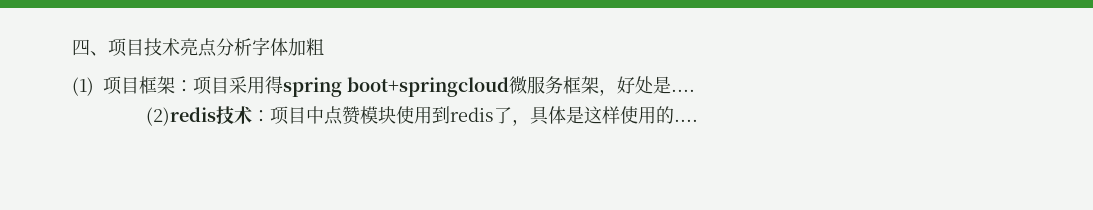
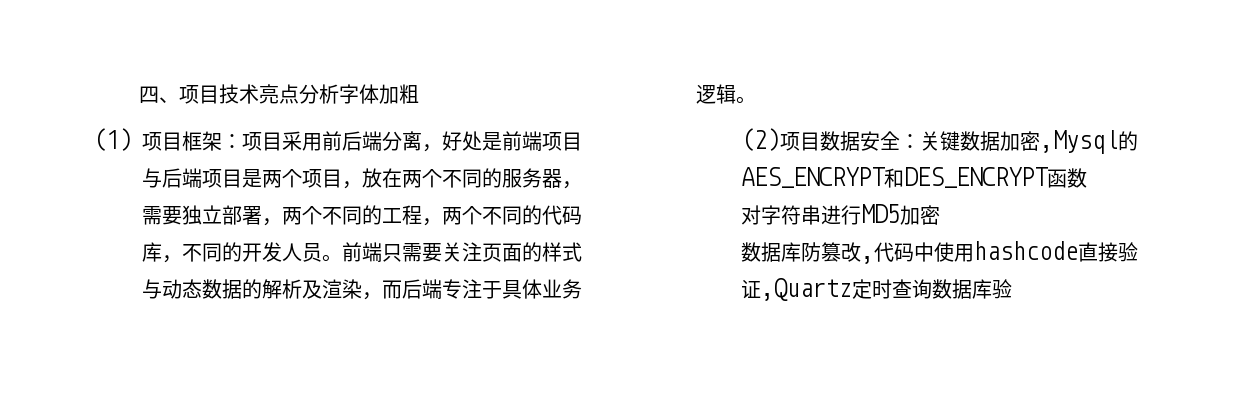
- (1)项目框架：项目采用得spring boot+springcloud微服务框架，好处是....
- (2)redis技术：项目中点赞模块使用到redis了，具体是这样使用的....
+ (1)项目框架：项目采用前后端分离，好处是前端项目与后端项目是两个项目，放在两个不同的服务器，需要独立部署，两个不同的工程，两个不同的代码库，不同的开发人员。前端只需要关注页面的样式与动态数据的解析及渲染，而后端专注于具体业务逻辑。
+ (2)项目数据安全：关键数据加密,Mysql的AES_ENCRYPT和DES_ENCRYPT函数
+ 对字符串进行MD5加密
+ 数据库防篡改,代码中使用hashcode直接验证,Quartz定时查询数据库验

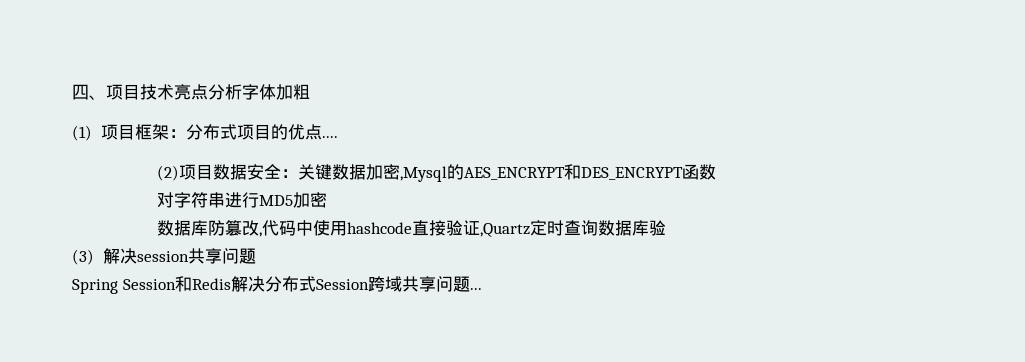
- (1)项目框架：项目采用前后端分离，好处是前端项目与后端项目是两个项目，放在两个不同的服务器，需要独立部署，两个不同的工程，两个不同的代码库，不同的开发人员。前端只需要关注页面的样式与动态数据的解析及渲染，而后端专注于具体业务逻辑。
+ (1)项目框架：分布式项目的优点....
+ (3)解决session共享问题
+ Spring Session和Redis解决分布式Session跨域共享问题...

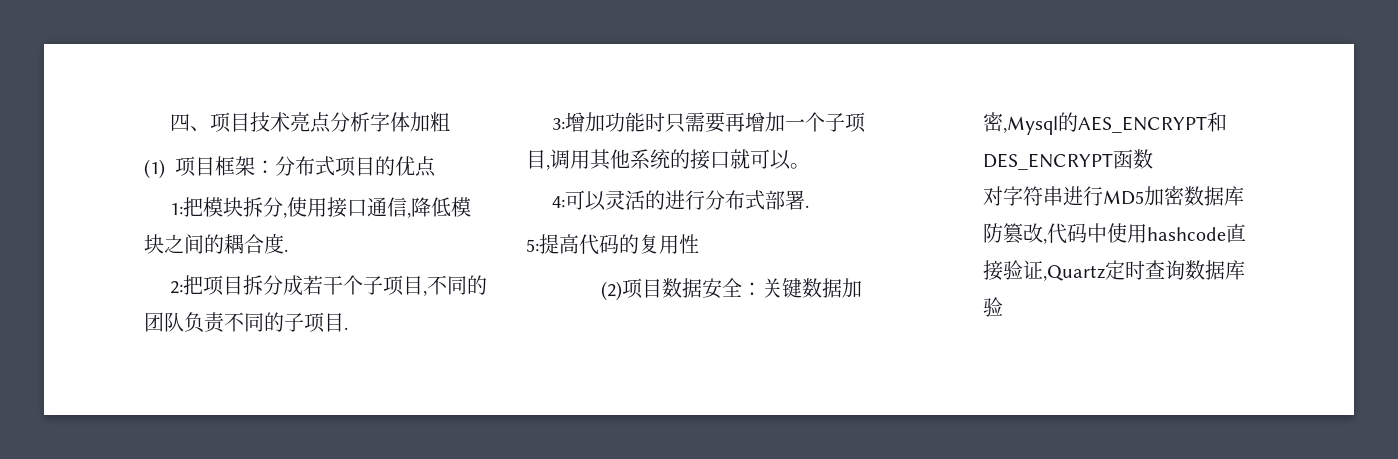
- (1)项目框架：分布式项目的优点....
+ (1)项目框架：分布式项目的优点
+ 1:把模块拆分,使用接口通信,降低模块之间的耦合度.
+ 2:把项目拆分成若干个子项目,不同的团队负责不同的子项目.
+ 3:增加功能时只需要再增加一个子项目,调用其他系统的接口就可以。
+ 4:可以灵活的进行分布式部署.
+ 5:提高代码的复用性
- 对字符串进行MD5加密
- 数据库防篡改,代码中使用hashcode直接验证,Quartz定时查询数据库验
+ 对字符串进行MD5加密数据库防篡改,代码中使用hashcode直接验证,Quartz定时查询数据库验
- (3)解决session共享问题
- Spring Session和Redis解决分布式Session跨域共享问题...

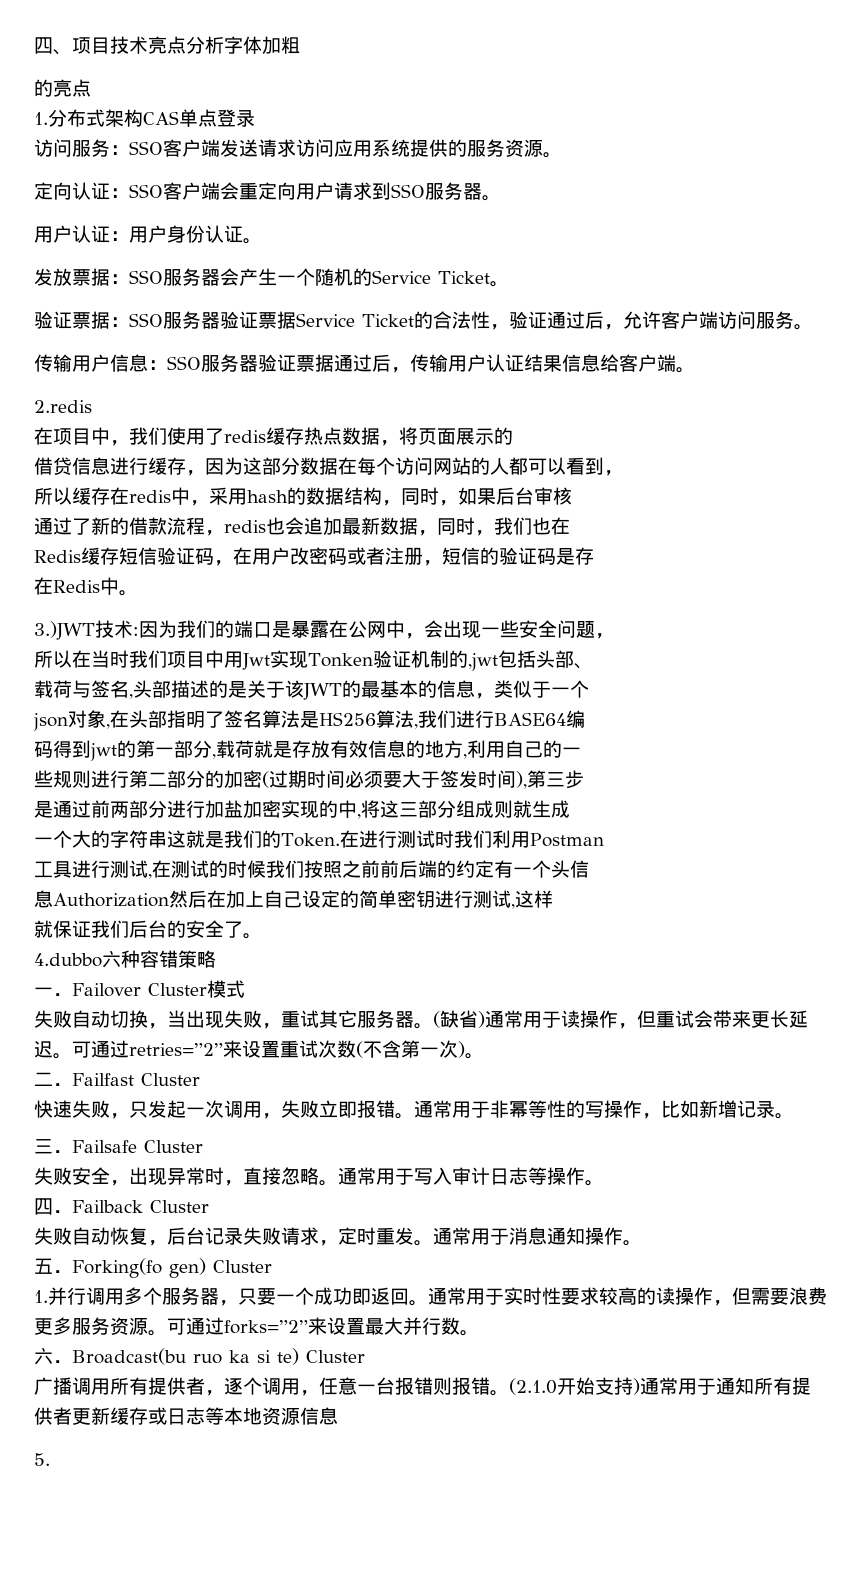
- (1)项目框架：分布式项目的优点
- 1:把模块拆分,使用接口通信,降低模块之间的耦合度.
- 2:把项目拆分成若干个子项目,不同的团队负责不同的子项目.
- 3:增加功能时只需要再增加一个子项目,调用其他系统的接口就可以。
- 4:可以灵活的进行分布式部署.
- 5:提高代码的复用性
- (2)项目数据安全：关键数据加密,Mysql的AES_ENCRYPT和DES_ENCRYPT函数
- 对字符串进行MD5加密数据库防篡改,代码中使用hashcode直接验证,Quartz定时查询数据库验
+ 的亮点
+ 1.分布式架构CAS单点登录
+ 访问服务：SSO客户端发送请求访问应用系统提供的服务资源。
+ 定向认证：SSO客户端会重定向用户请求到SSO服务器。
+ 用户认证：用户身份认证。
+ 发放票据：SSO服务器会产生一个随机的Service Ticket。
+ 验证票据：SSO服务器验证票据Service Ticket的合法性，验证通过后，允许客户端访问服务。
+ 传输用户信息：SSO服务器验证票据通过后，传输用户认证结果信息给客户端。
+ 2.redis
+ 在项目中，我们使用了redis缓存热点数据，将页面展示的
+ 借贷信息进行缓存，因为这部分数据在每个访问网站的人都可以看到，
+ 所以缓存在redis中，采用hash的数据结构，同时，如果后台审核
+ 通过了新的借款流程，redis也会追加最新数据，同时，我们也在
+ Redis缓存短信验证码，在用户改密码或者注册，短信的验证码是存
+ 在Redis中。
+ 3.)JWT技术:因为我们的端口是暴露在公网中，会出现一些安全问题，
+ 所以在当时我们项目中用Jwt实现Tonken验证机制的,jwt包括头部、
+ 载荷与签名,头部描述的是关于该JWT的最基本的信息，类似于一个
+ json对象,在头部指明了签名算法是HS256算法,我们进行BASE64编
+ 码得到jwt的第一部分,载荷就是存放有效信息的地方,利用自己的一
+ 些规则进行第二部分的加密(过期时间必须要大于签发时间),第三步
+ 是通过前两部分进行加盐加密实现的中,将这三部分组成则就生成
+ 一个大的字符串这就是我们的Token.在进行测试时我们利用Postman
+ 工具进行测试,在测试的时候我们按照之前前后端的约定有一个头信
+ 息Authorization然后在加上自己设定的简单密钥进行测试,这样
+ 就保证我们后台的安全了。
+ 4.dubbo六种容错策略
+ 一．Failover Cluster模式
+ 失败自动切换，当出现失败，重试其它服务器。(缺省)通常用于读操作，但重试会带来更长延迟。可通过retries=”2”来设置重试次数(不含第一次)。
+ 二．Failfast Cluster
+ 快速失败，只发起一次调用，失败立即报错。通常用于非幂等性的写操作，比如新增记录。
+ 三．Failsafe Cluster
+ 失败安全，出现异常时，直接忽略。通常用于写入审计日志等操作。
+ 四．Failback Cluster
+ 失败自动恢复，后台记录失败请求，定时重发。通常用于消息通知操作。
+ 五．Forking(fo gen) Cluster
+ 1.并行调用多个服务器，只要一个成功即返回。通常用于实时性要求较高的读操作，但需要浪费更多服务资源。可通过forks=”2”来设置最大并行数。
+ 六．Broadcast(bu ruo ka si te) Cluster
+ 广播调用所有提供者，逐个调用，任意一台报错则报错。(2.1.0开始支持)通常用于通知所有提供者更新缓存或日志等本地资源信息
+ 5.

